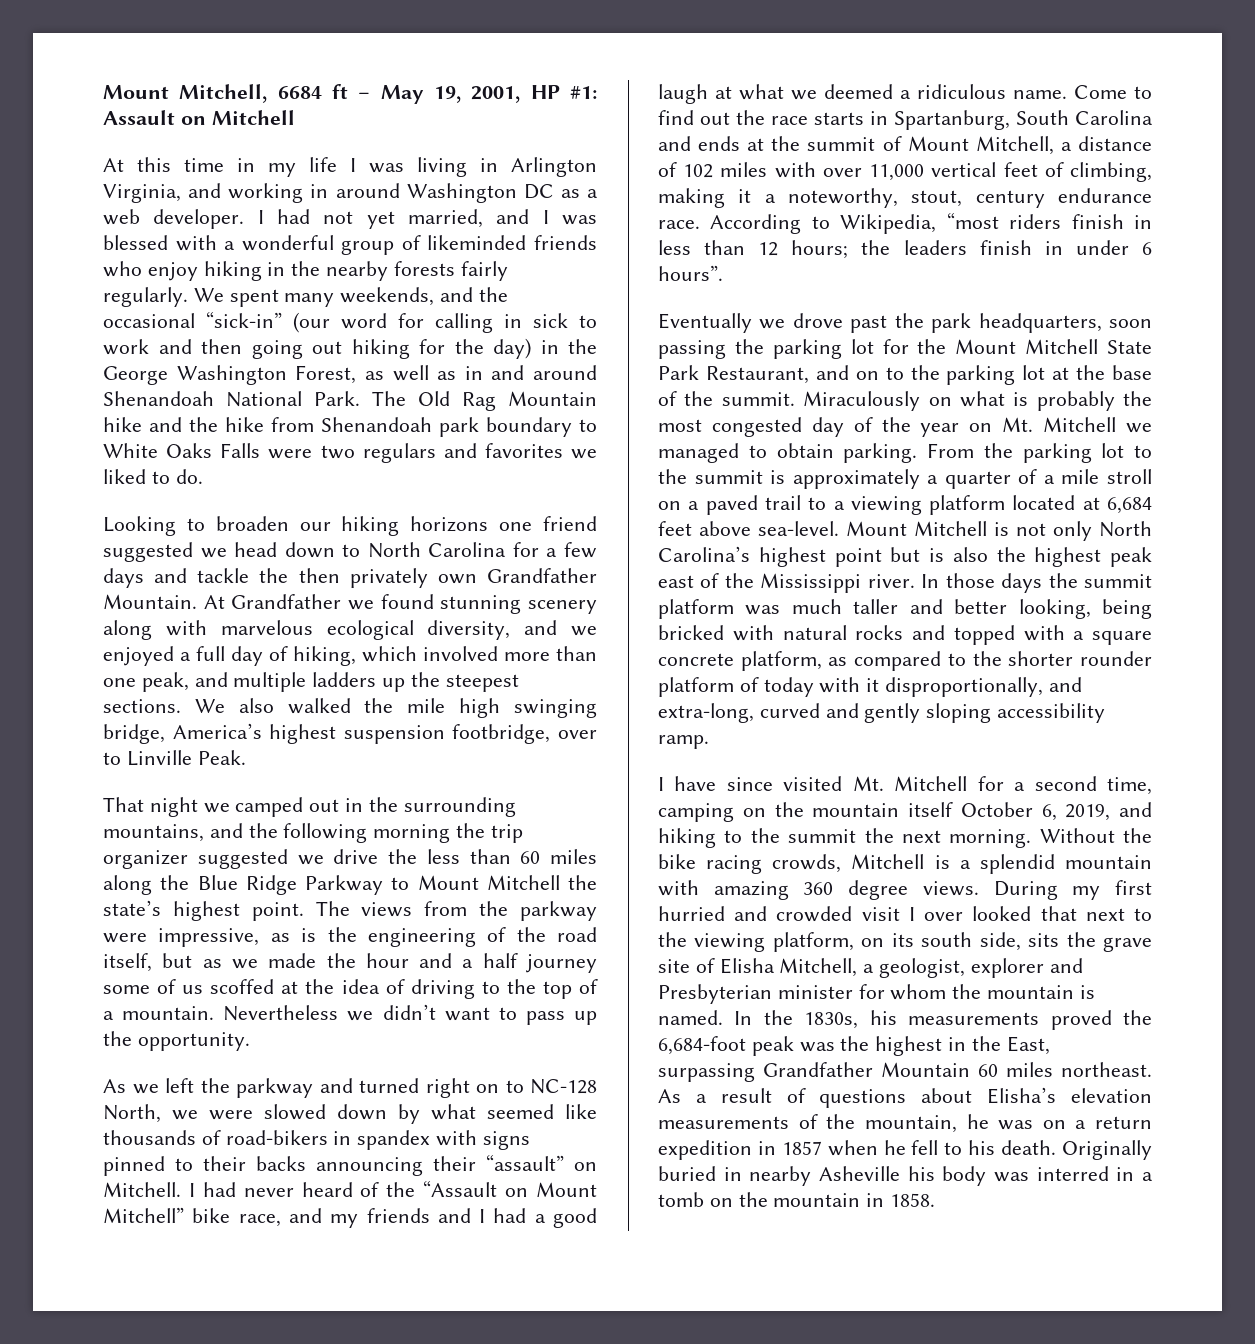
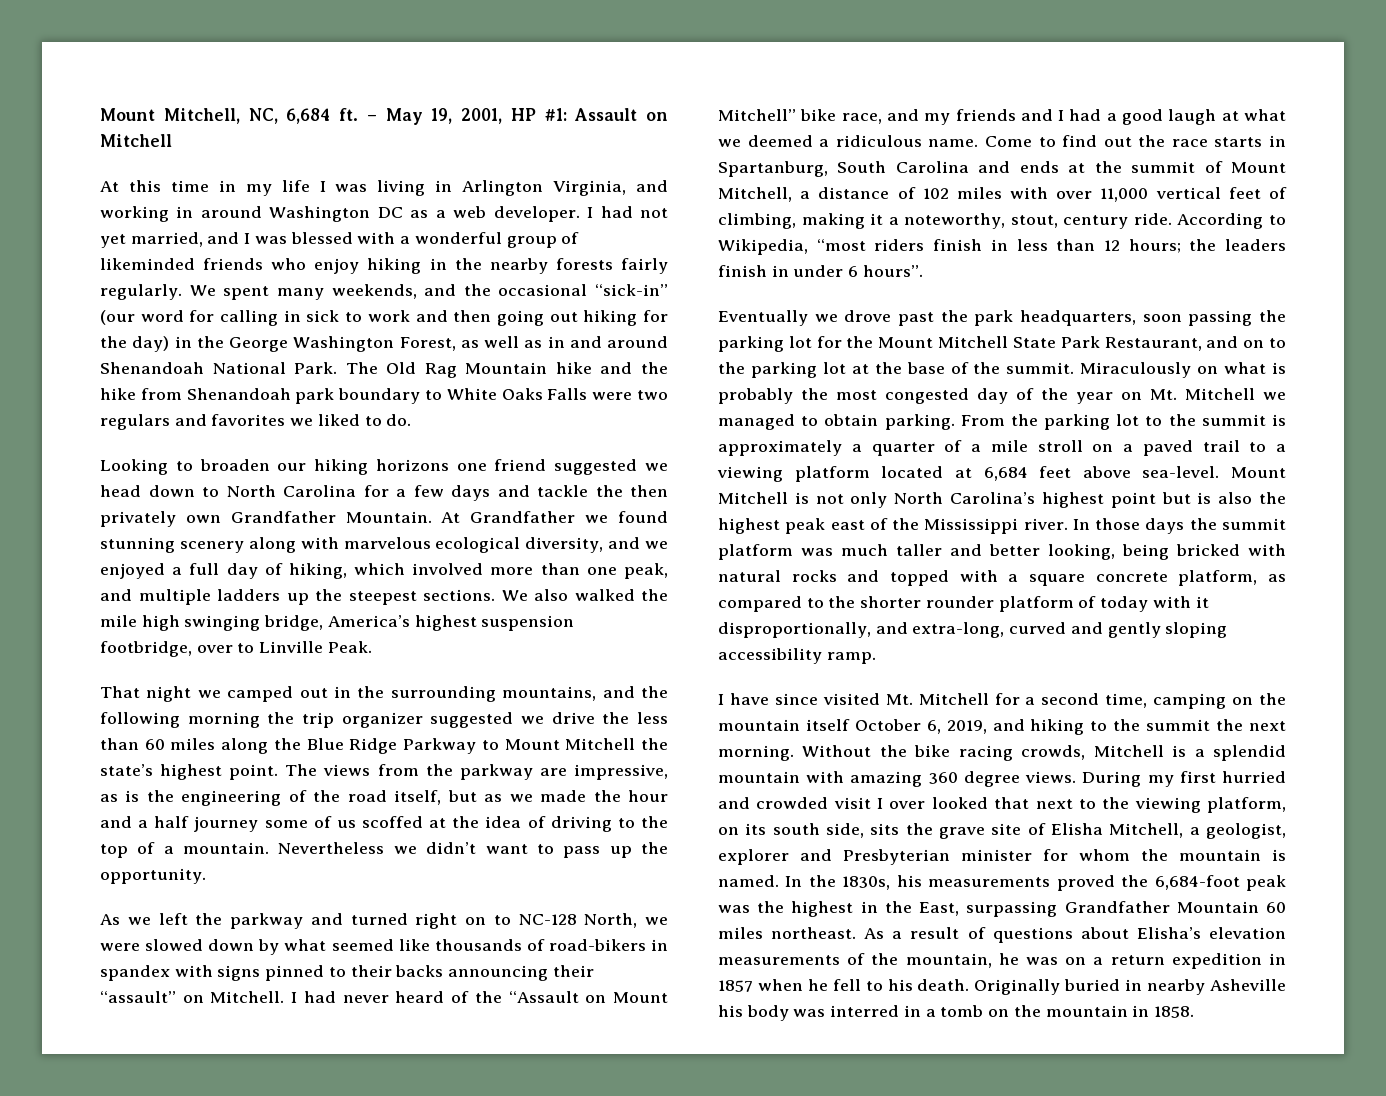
- Mount Mitchell, 6684 ft – May 19, 2001, HP #1: Assault on Mitchell
+ Mount Mitchell, NC, 6,684 ft. – May 19, 2001, HP #1: Assault on Mitchell
- The views from the parkway were impressive, as is the engineering of the road itself, but as we made the hour and a half journey some of us scoffed at the idea of driving to the top of a mountain.
+ The views from the parkway are impressive, as is the engineering of the road itself, but as we made the hour and a half journey some of us scoffed at the idea of driving to the top of a mountain.
- Come to find out the race starts in Spartanburg, South Carolina and ends at the summit of Mount Mitchell, a distance of 102 miles with over 11,000 vertical feet of climbing, making it a noteworthy, stout, century endurance race.
+ Come to find out the race starts in Spartanburg, South Carolina and ends at the summit of Mount Mitchell, a distance of 102 miles with over 11,000 vertical feet of climbing, making it a noteworthy, stout, century ride.

